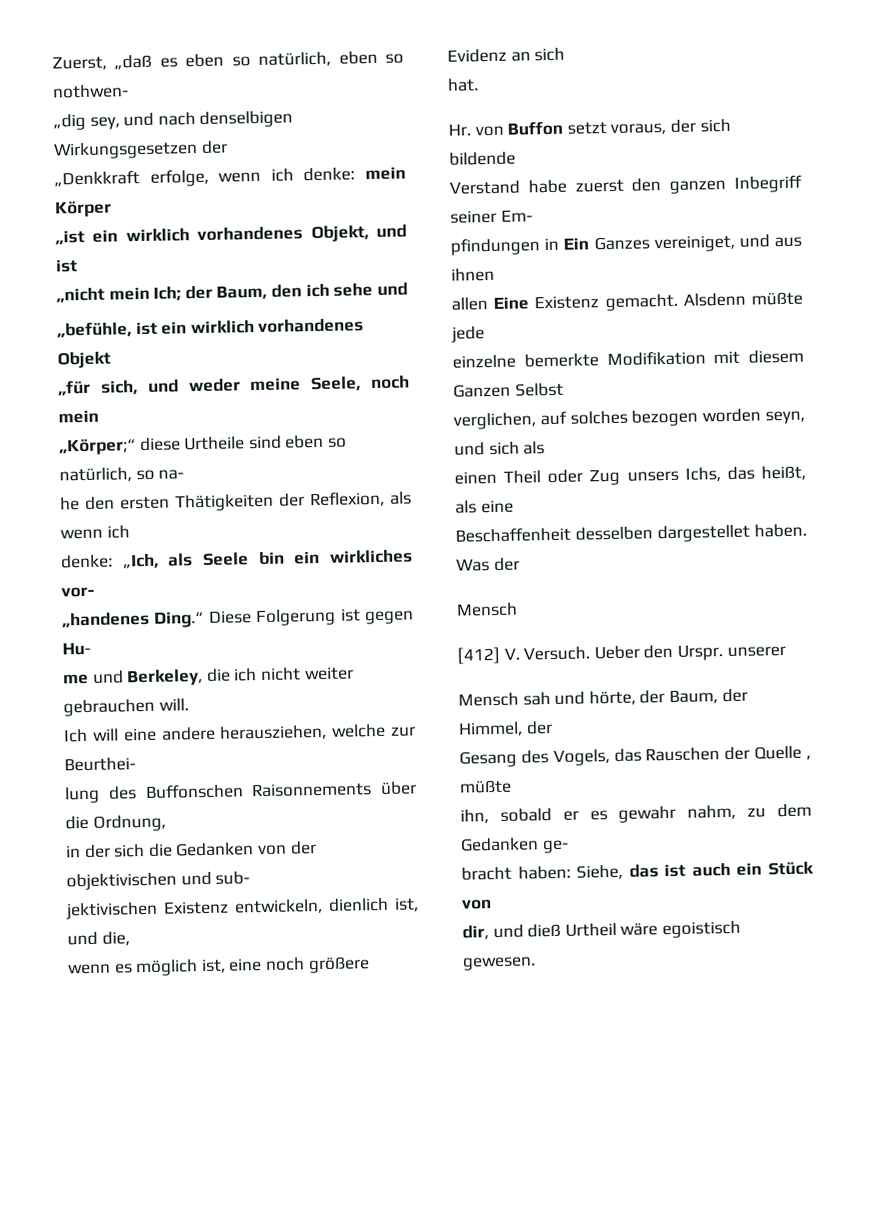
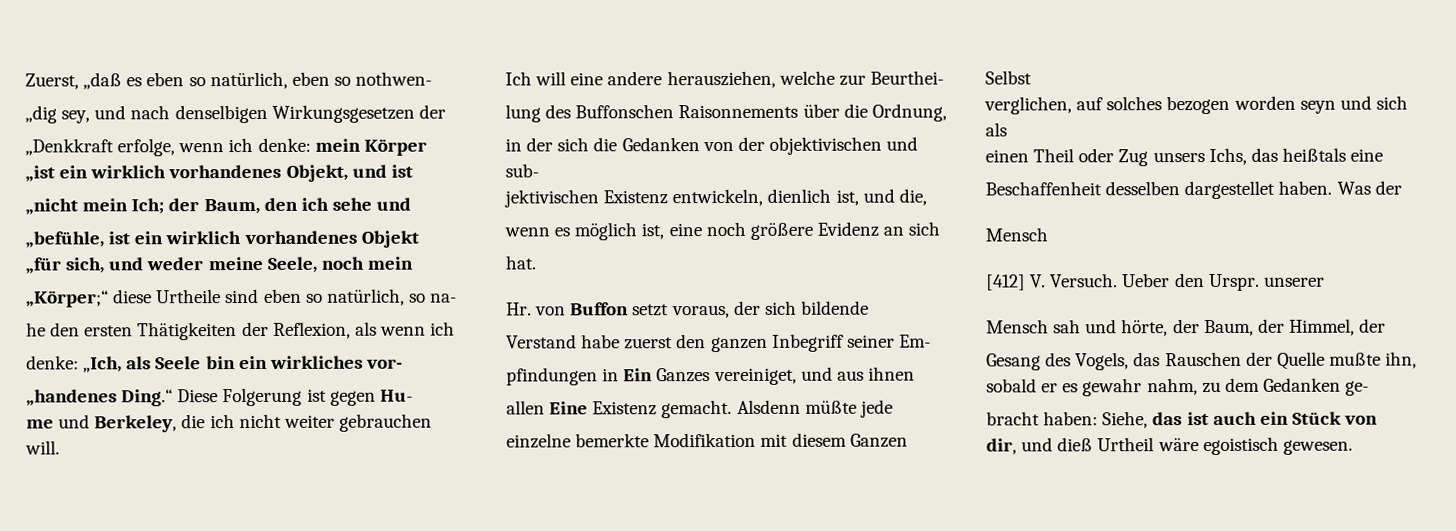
- verglichen, auf solches bezogen worden seyn, und sich als
+ verglichen, auf solches bezogen worden seyn und sich als
- einen Theil oder Zug unsers Ichs, das heißt, als eine
+ einen Theil oder Zug unsers Ichs, das heißtals eine
- Gesang des Vogels, das Rauschen der Quelle , müßte
- ihn, sobald er es gewahr nahm, zu dem Gedanken ge-
+ Gesang des Vogels, das Rauschen der Quelle mußte ihn, sobald er es gewahr nahm, zu dem Gedanken ge-

